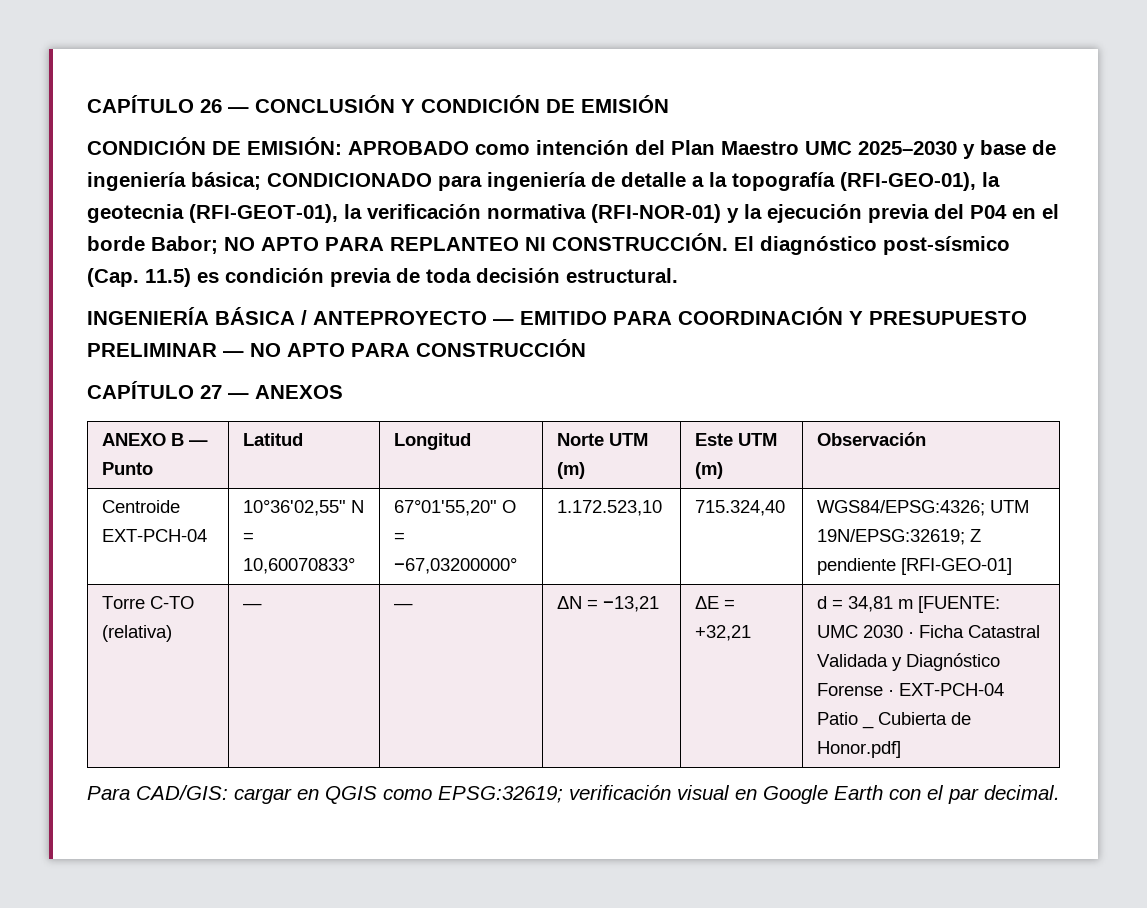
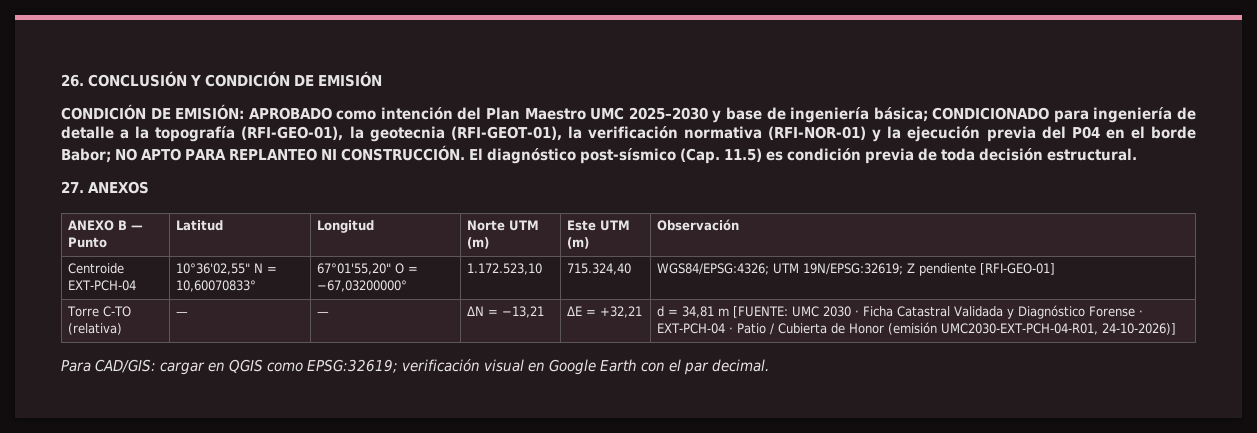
- CAPÍTULO 26 — CONCLUSIÓN Y CONDICIÓN DE EMISIÓN
+ 26. CONCLUSIÓN Y CONDICIÓN DE EMISIÓN
- INGENIERÍA BÁSICA / ANTEPROYECTO — EMITIDO PARA COORDINACIÓN Y PRESUPUESTO PRELIMINAR — NO APTO PARA CONSTRUCCIÓN
- CAPÍTULO 27 — ANEXOS
+ 27. ANEXOS
- Torre C-TO (relativa) | — | — | ΔN = −13,21 | ΔE = +32,21 | d = 34,81 m [FUENTE: UMC 2030 · Ficha Catastral Validada y Diagnóstico Forense · EXT-PCH-04 Patio _ Cubierta de Honor.pdf]
+ Torre C-TO (relativa) | — | — | ΔN = −13,21 | ΔE = +32,21 | d = 34,81 m [FUENTE: UMC 2030 · Ficha Catastral Validada y Diagnóstico Forense · EXT-PCH-04 · Patio / Cubierta de Honor (emisión UMC2030-EXT-PCH-04-R01, 24-10-2026)]

